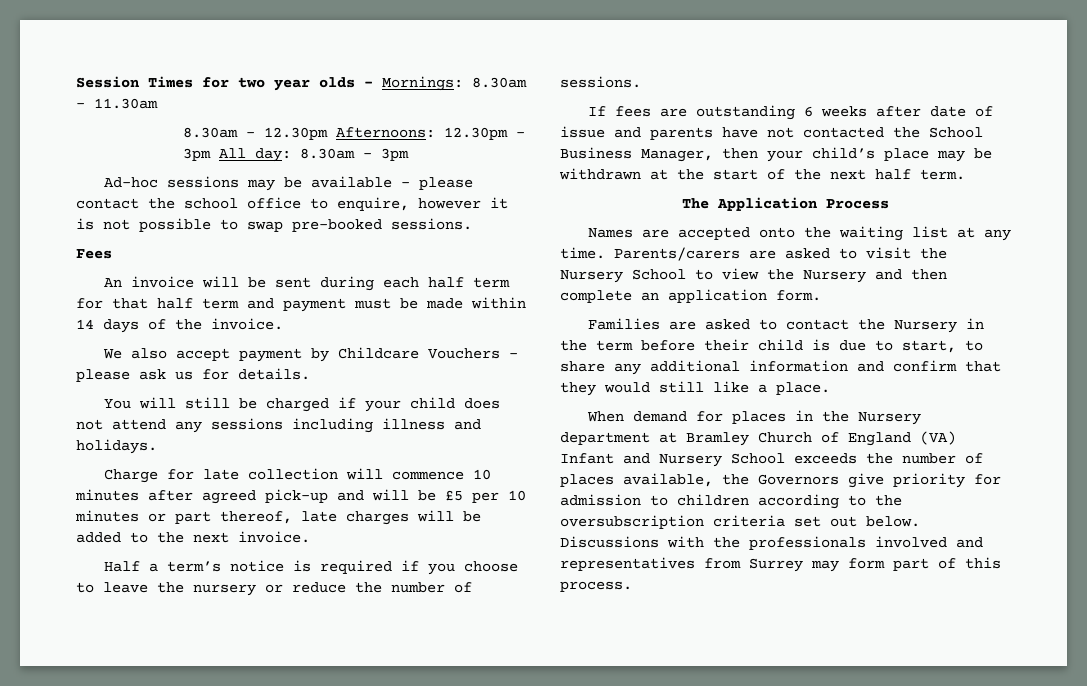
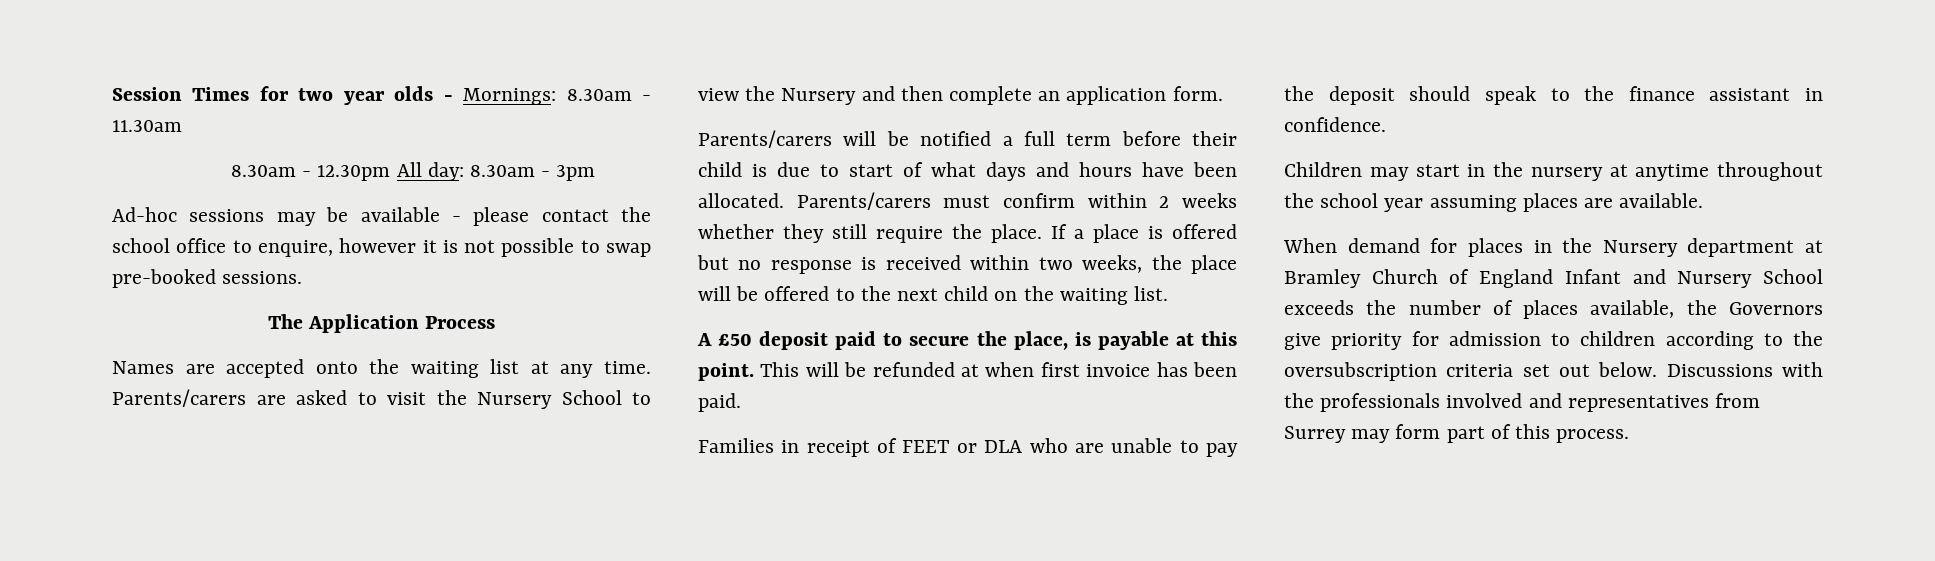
- 8.30am - 12.30pm Afternoons: 12.30pm - 3pm All day: 8.30am - 3pm
+ 8.30am - 12.30pm All day: 8.30am - 3pm
- Fees
- An invoice will be sent during each half term for that half term and payment must be made within 14 days of the invoice.
- We also accept payment by Childcare Vouchers – please ask us for details.
- You will still be charged if your child does not attend any sessions including illness and holidays.
- Charge for late collection will commence 10 minutes after agreed pick-up and will be £5 per 10 minutes or part thereof, late charges will be added to the next invoice.
- Half a term’s notice is required if you choose to leave the nursery or reduce the number of sessions.
- If fees are outstanding 6 weeks after date of issue and parents have not contacted the School Business Manager, then your child’s place may be withdrawn at the start of the next half term.
- Families are asked to contact the Nursery in the term before their child is due to start, to share any additional information and confirm that they would still like a place.
+ Parents/carers will be notified a full term before their child is due to start of what days and hours have been allocated. Parents/carers must confirm within 2 weeks whether they still require the place. If a place is offered but no response is received within two weeks, the place will be offered to the next child on the waiting list.
+ A £50 deposit paid to secure the place, is payable at this point. This will be refunded at when first invoice has been paid.
+ Families in receipt of FEET or DLA who are unable to pay the deposit should speak to the finance assistant in confidence.
+ Children may start in the nursery at anytime throughout the school year assuming places are available.
- When demand for places in the Nursery department at Bramley Church of England (VA) Infant and Nursery School exceeds the number of places available, the Governors give priority for admission to children according to the oversubscription criteria set out below.
+ When demand for places in the Nursery department at Bramley Church of England Infant and Nursery School exceeds the number of places available, the Governors give priority for admission to children according to the oversubscription criteria set out below.

